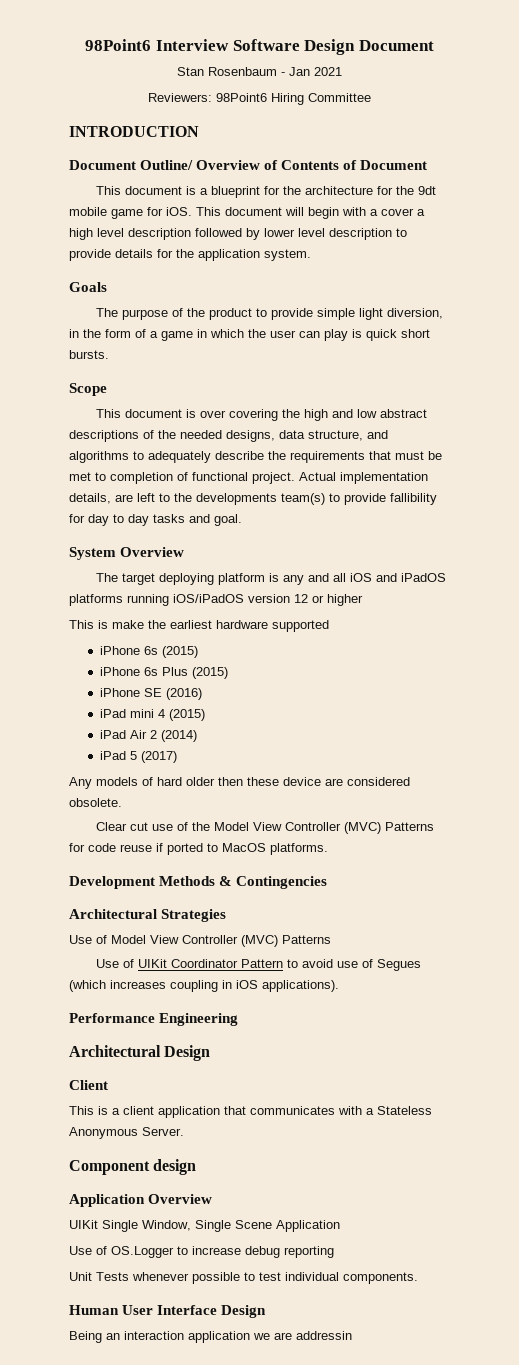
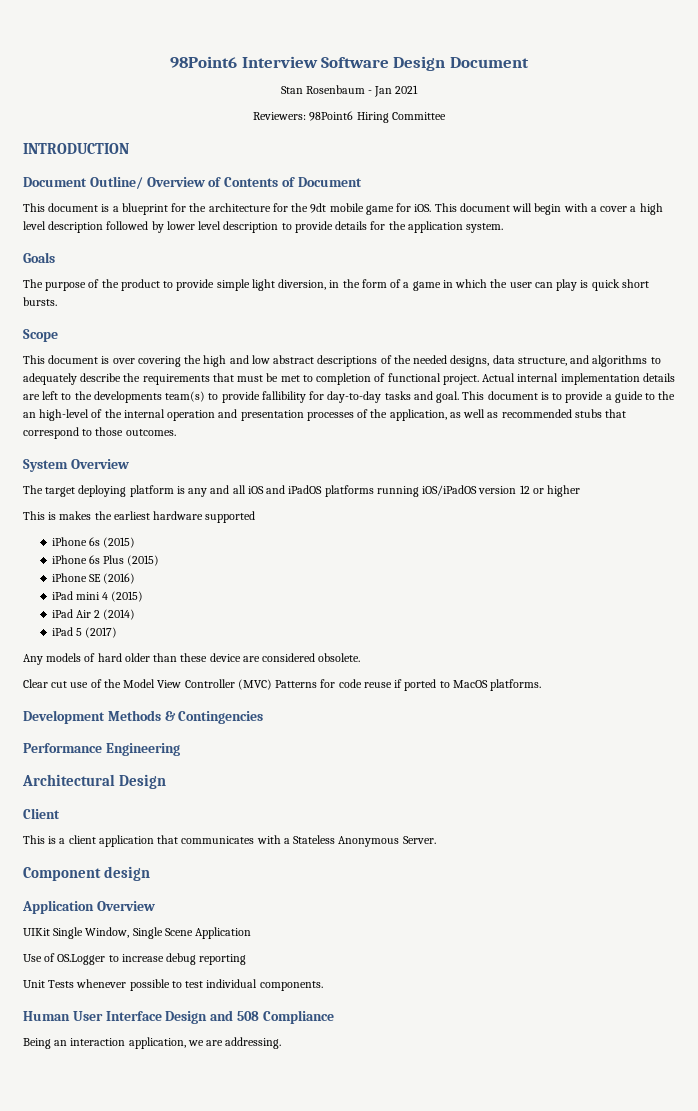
- Actual implementation details, are left to the developments team(s) to provide fallibility for day to day tasks and goal.
+ Actual internal implementation details are left to the developments team(s) to provide fallibility for day-to-day tasks and goal. This document is to provide a guide to the an high-level of the internal operation and presentation processes of the application, as well as recommended stubs that correspond to those outcomes.
- This is make the earliest hardware supported
+ This is makes the earliest hardware supported
- Any models of hard older then these device are considered obsolete.
+ Any models of hard older than these device are considered obsolete.
- Architectural Strategies
- Use of Model View Controller (MVC) Patterns
- Use of UIKit Coordinator Pattern to avoid use of Segues (which increases coupling in iOS applications).
- Human User Interface Design
+ Human User Interface Design and 508 Compliance
- Being an interaction application we are addressin
+ Being an interaction application, we are addressing.

